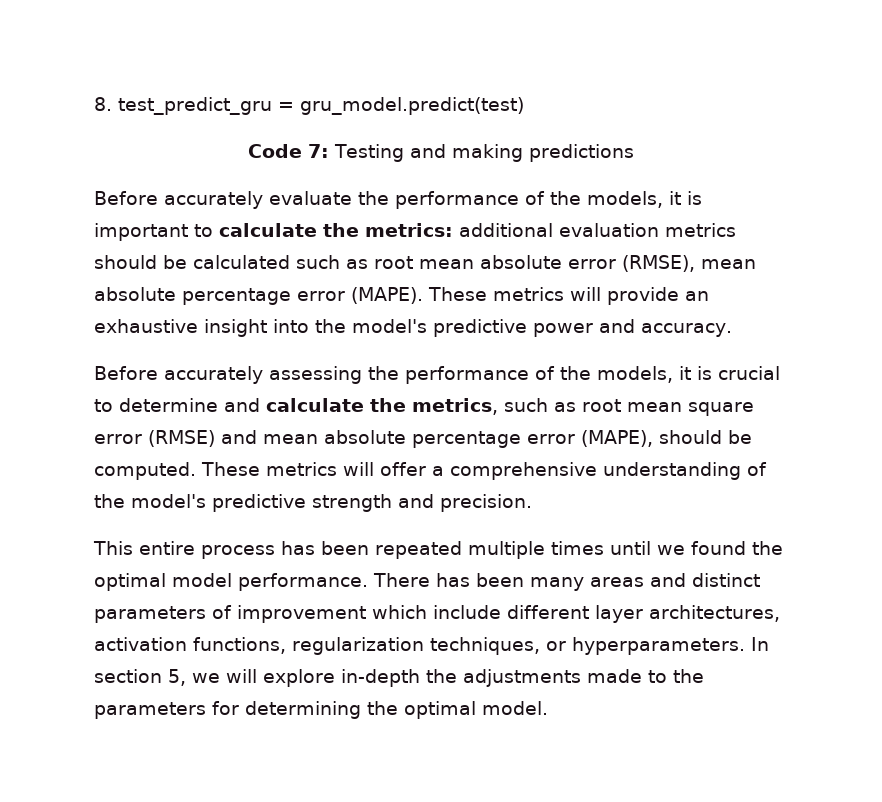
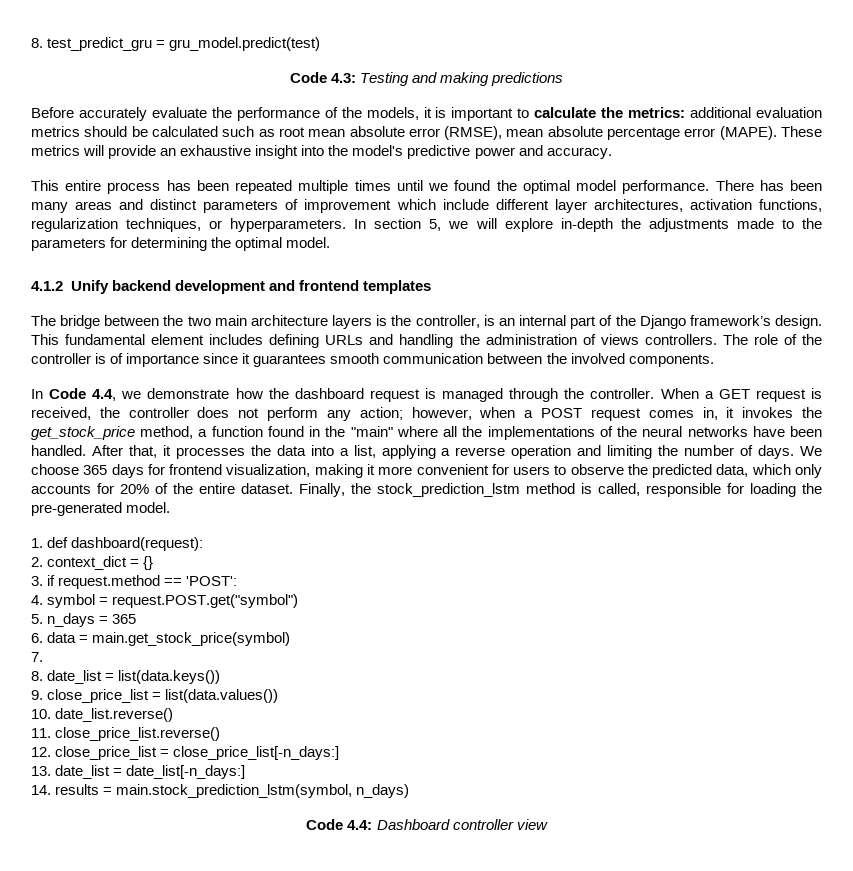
- Code 7: Testing and making predictions
+ Code 4.3: Testing and making predictions
- Before accurately assessing the performance of the models, it is crucial to determine and calculate the metrics, such as root mean square error (RMSE) and mean absolute percentage error (MAPE), should be computed. These metrics will offer a comprehensive understanding of the model's predictive strength and precision.
+ 4.1.2 Unify backend development and frontend templates
+ The bridge between the two main architecture layers is the controller, is an internal part of the Django framework’s design. This fundamental element includes defining URLs and handling the administration of views controllers. The role of the controller is of importance since it guarantees smooth communication between the involved components.
+ In Code 4.4, we demonstrate how the dashboard request is managed through the controller. When a GET request is received, the controller does not perform any action; however, when a POST request comes in, it invokes the get_stock_price method, a function found in the "main" where all the implementations of the neural networks have been handled. After that, it processes the data into a list, applying a reverse operation and limiting the number of days. We choose 365 days for frontend visualization, making it more convenient for users to observe the predicted data, which only accounts for 20% of the entire dataset. Finally, the stock_prediction_lstm method is called, responsible for loading the pre-generated model.
+ 1. def dashboard(request):
+ 2. context_dict = {}
+ 3. if request.method == 'POST':
+ 4. symbol = request.POST.get("symbol")
+ 5. n_days = 365
+ 6. data = main.get_stock_price(symbol)
+ 7.
+ 8. date_list = list(data.keys())
+ 9. close_price_list = list(data.values())
+ 10. date_list.reverse()
+ 11. close_price_list.reverse()
+ 12. close_price_list = close_price_list[-n_days:]
+ 13. date_list = date_list[-n_days:]
+ 14. results = main.stock_prediction_lstm(symbol, n_days)
+ Code 4.4: Dashboard controller view

